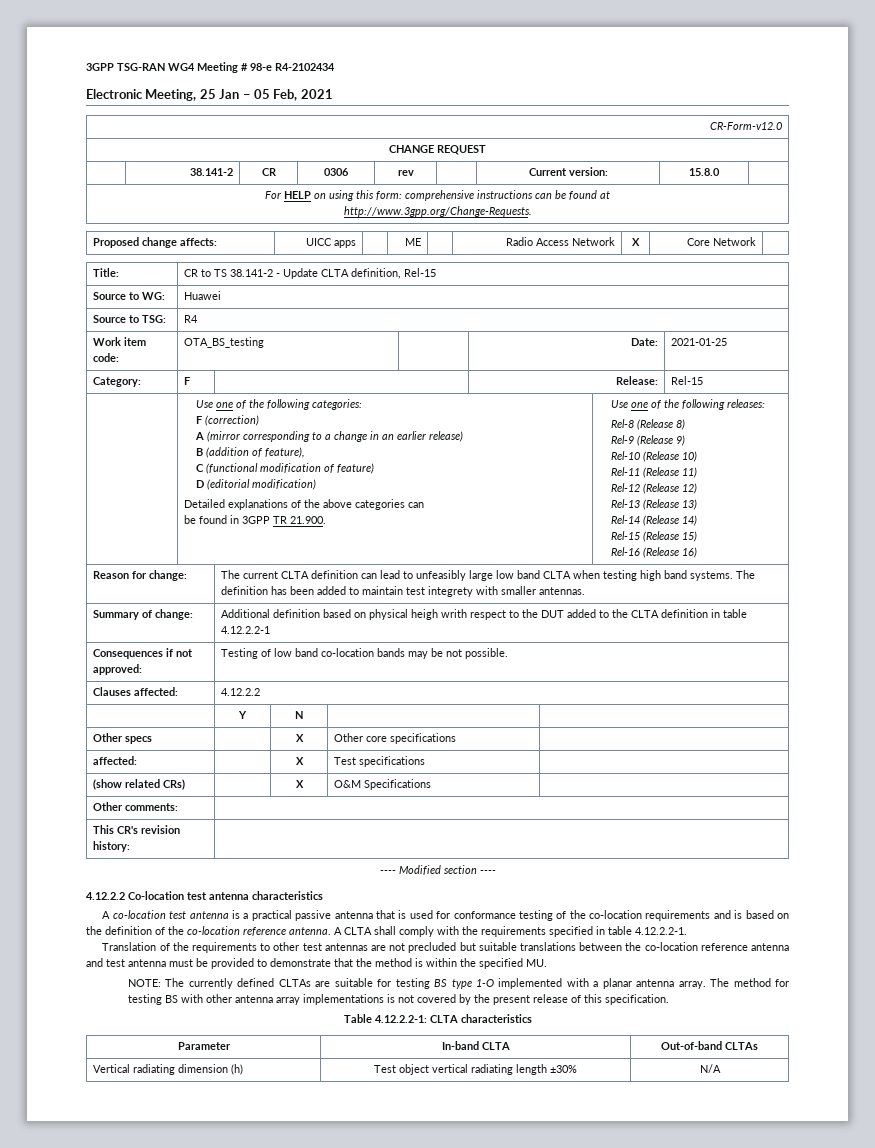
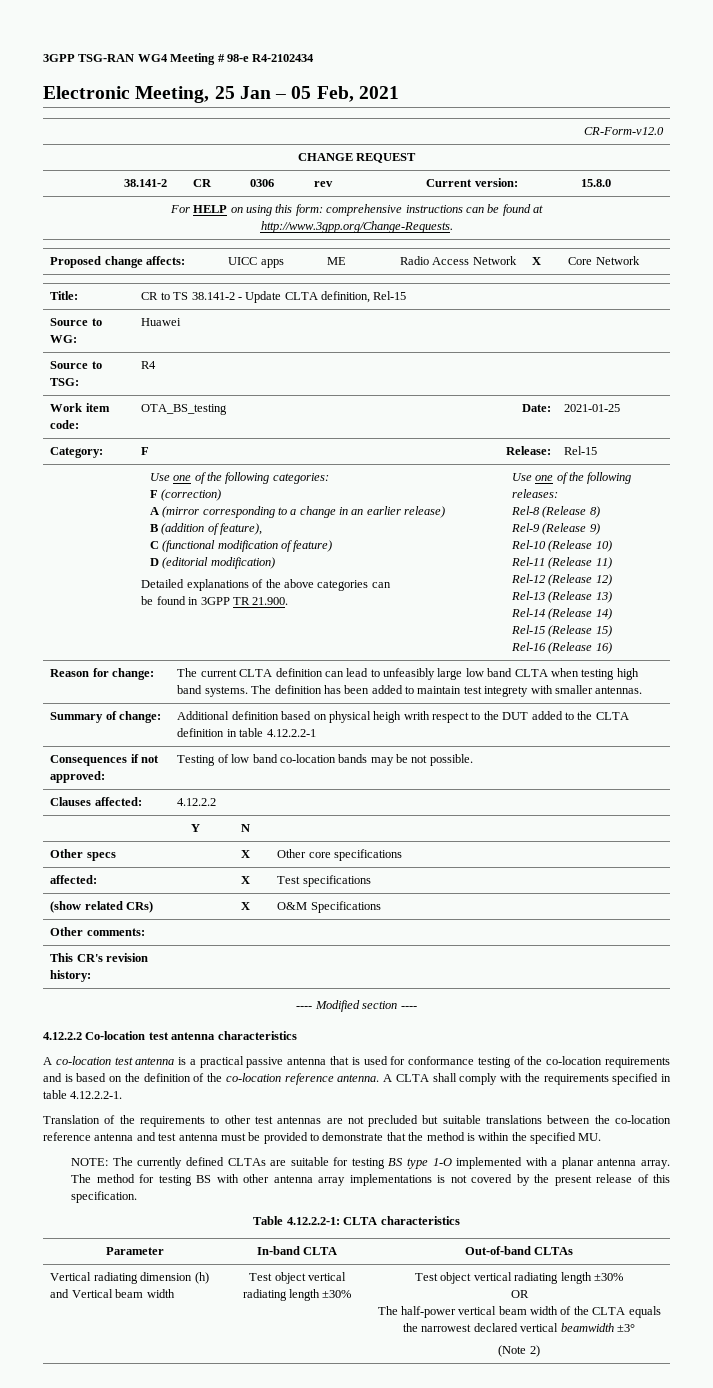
- Vertical radiating dimension (h) | Test object vertical radiating length ±30% | N/A
+ Vertical radiating dimension (h) and Vertical beam width | Test object vertical radiating length ±30% | Test object vertical radiating length ±30%
+ OR
+ The half-power vertical beam width of the CLTA equals the narrowest declared vertical beamwidth ±3°
+ (Note 2)

